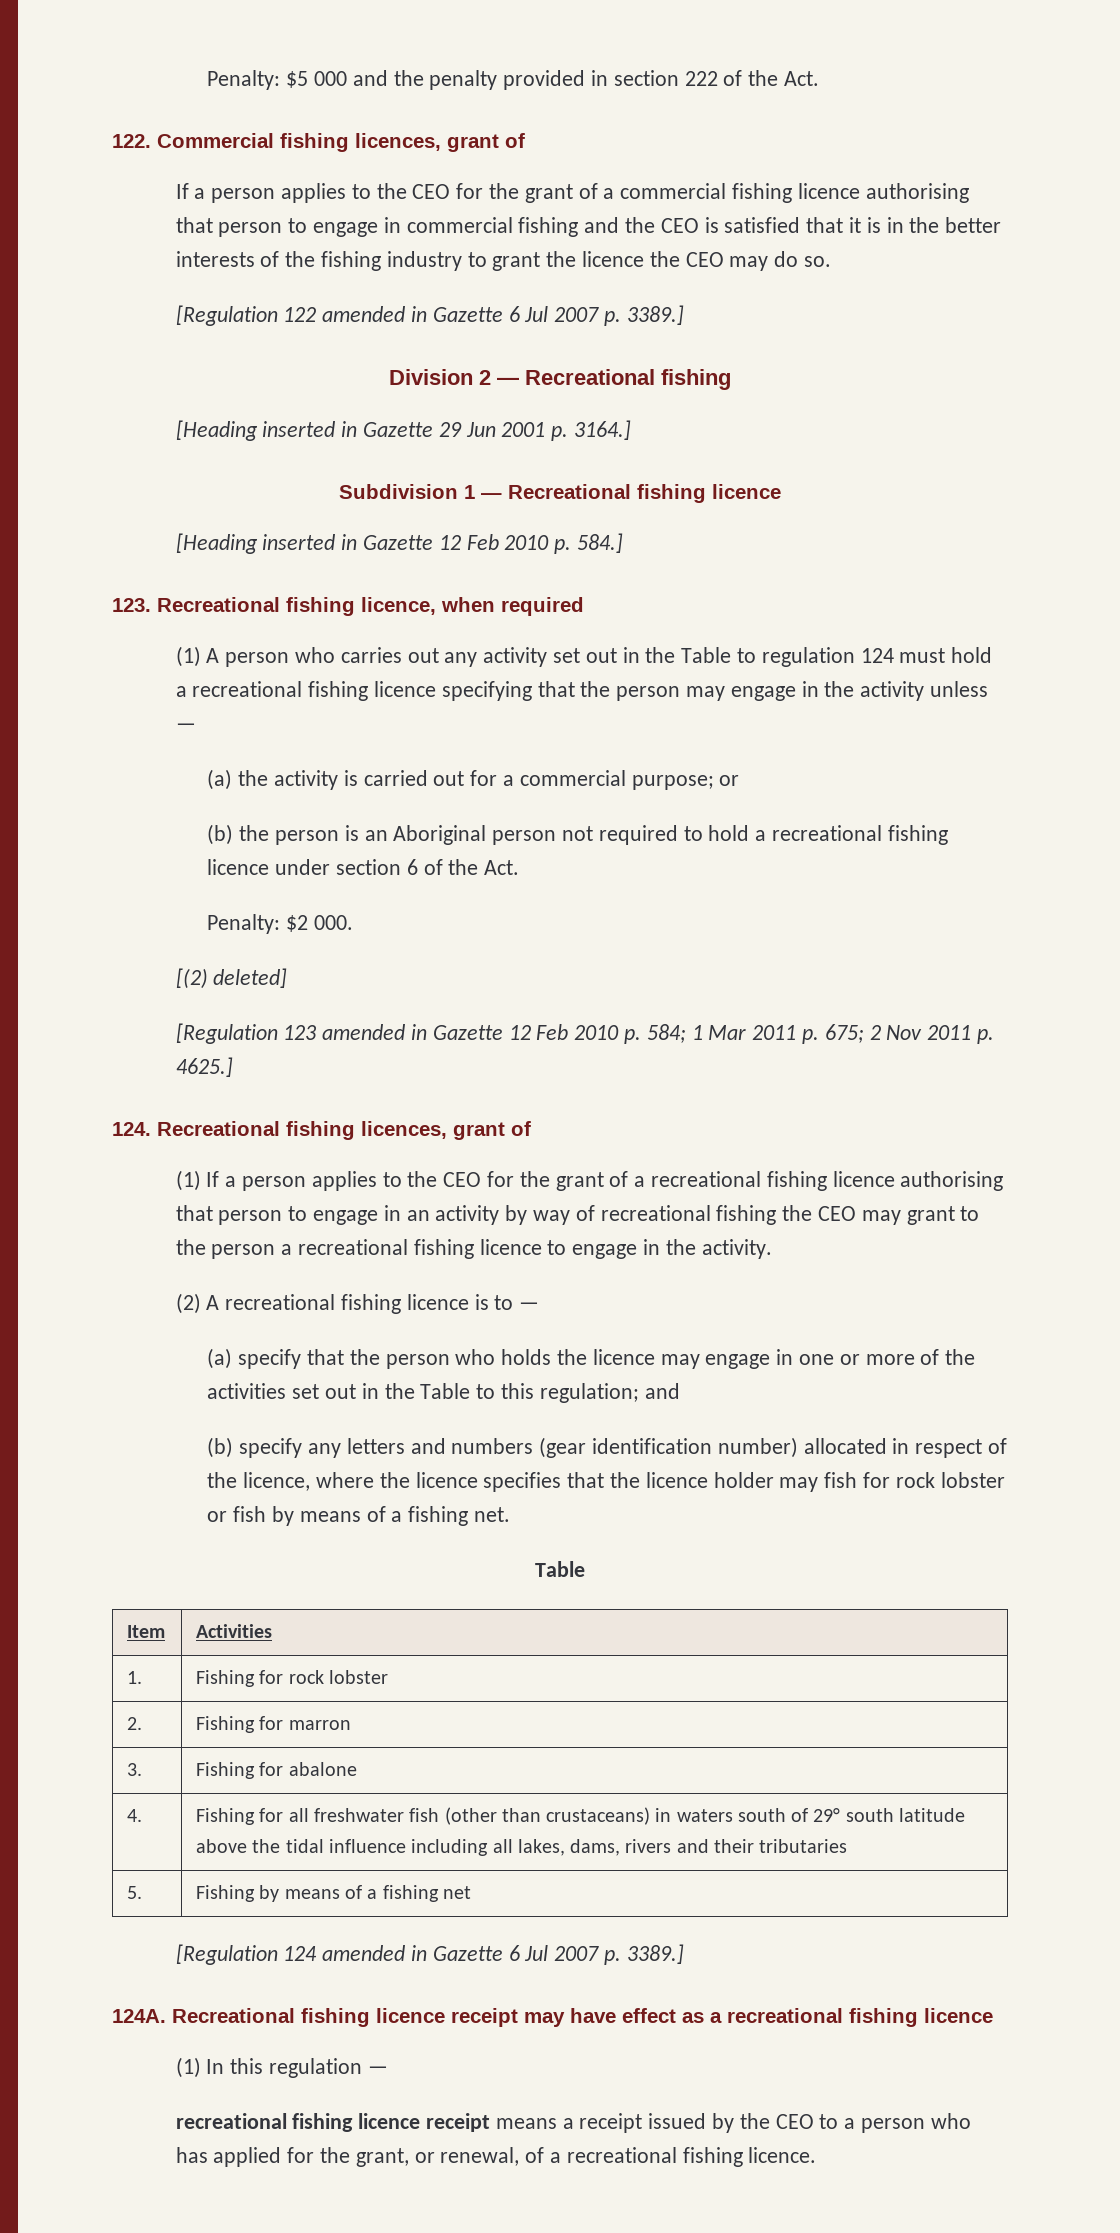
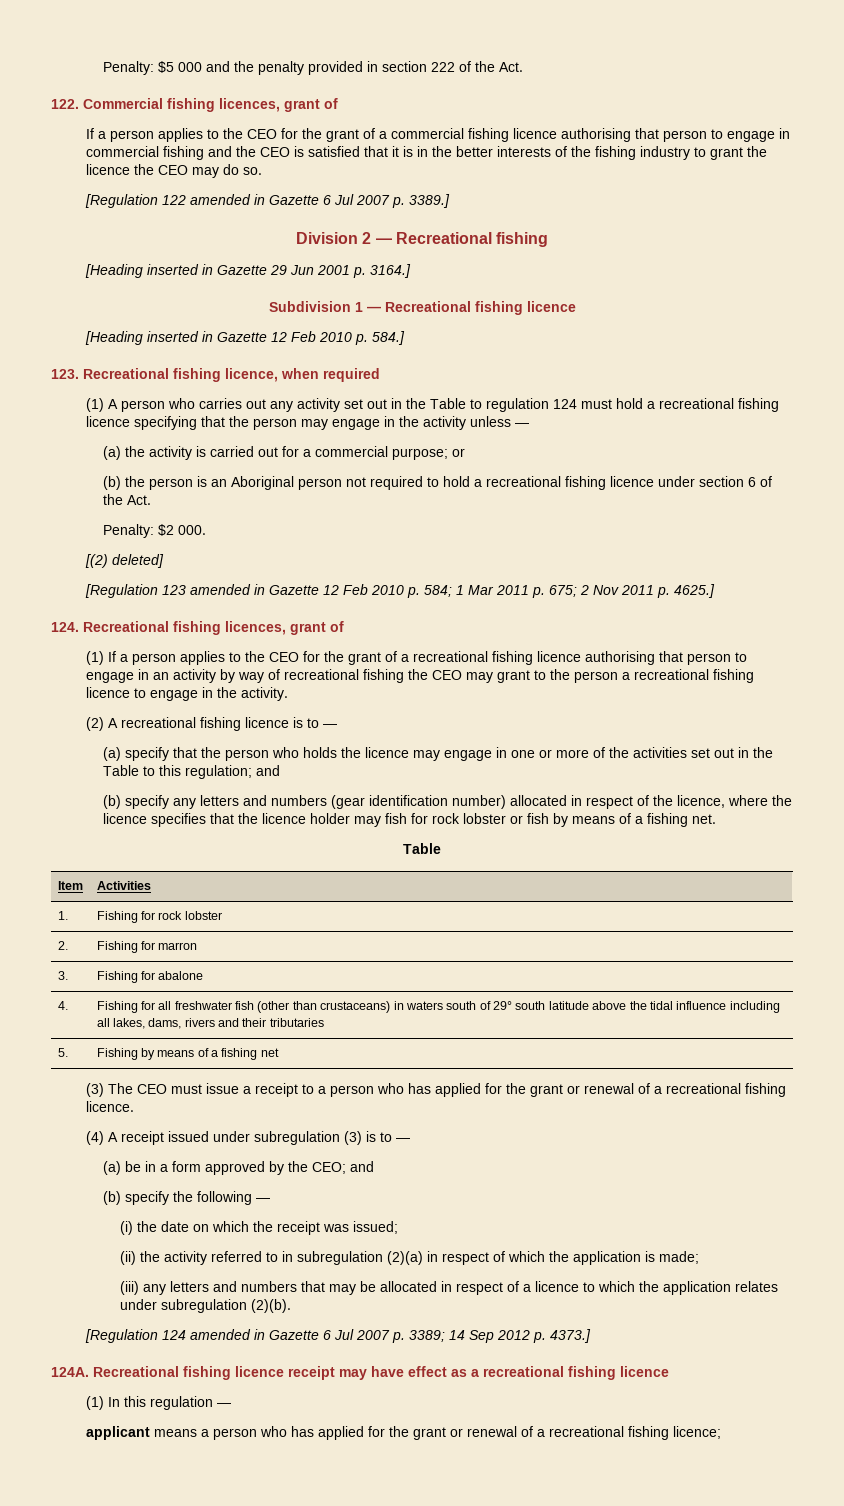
+ (3) The CEO must issue a receipt to a person who has applied for the grant or renewal of a recreational fishing licence.
+ (4) A receipt issued under subregulation (3) is to —
+ (a) be in a form approved by the CEO; and
+ (b) specify the following —
+ (i) the date on which the receipt was issued;
+ (ii) the activity referred to in subregulation (2)(a) in respect of which the application is made;
+ (iii) any letters and numbers that may be allocated in respect of a licence to which the application relates under subregulation (2)(b).
- [Regulation 124 amended in Gazette 6 Jul 2007 p. 3389.]
+ [Regulation 124 amended in Gazette 6 Jul 2007 p. 3389; 14 Sep 2012 p. 4373.]
- recreational fishing licence receipt means a receipt issued by the CEO to a person who has applied for the grant, or renewal, of a recreational fishing licence.
+ applicant means a person who has applied for the grant or renewal of a recreational fishing licence;

